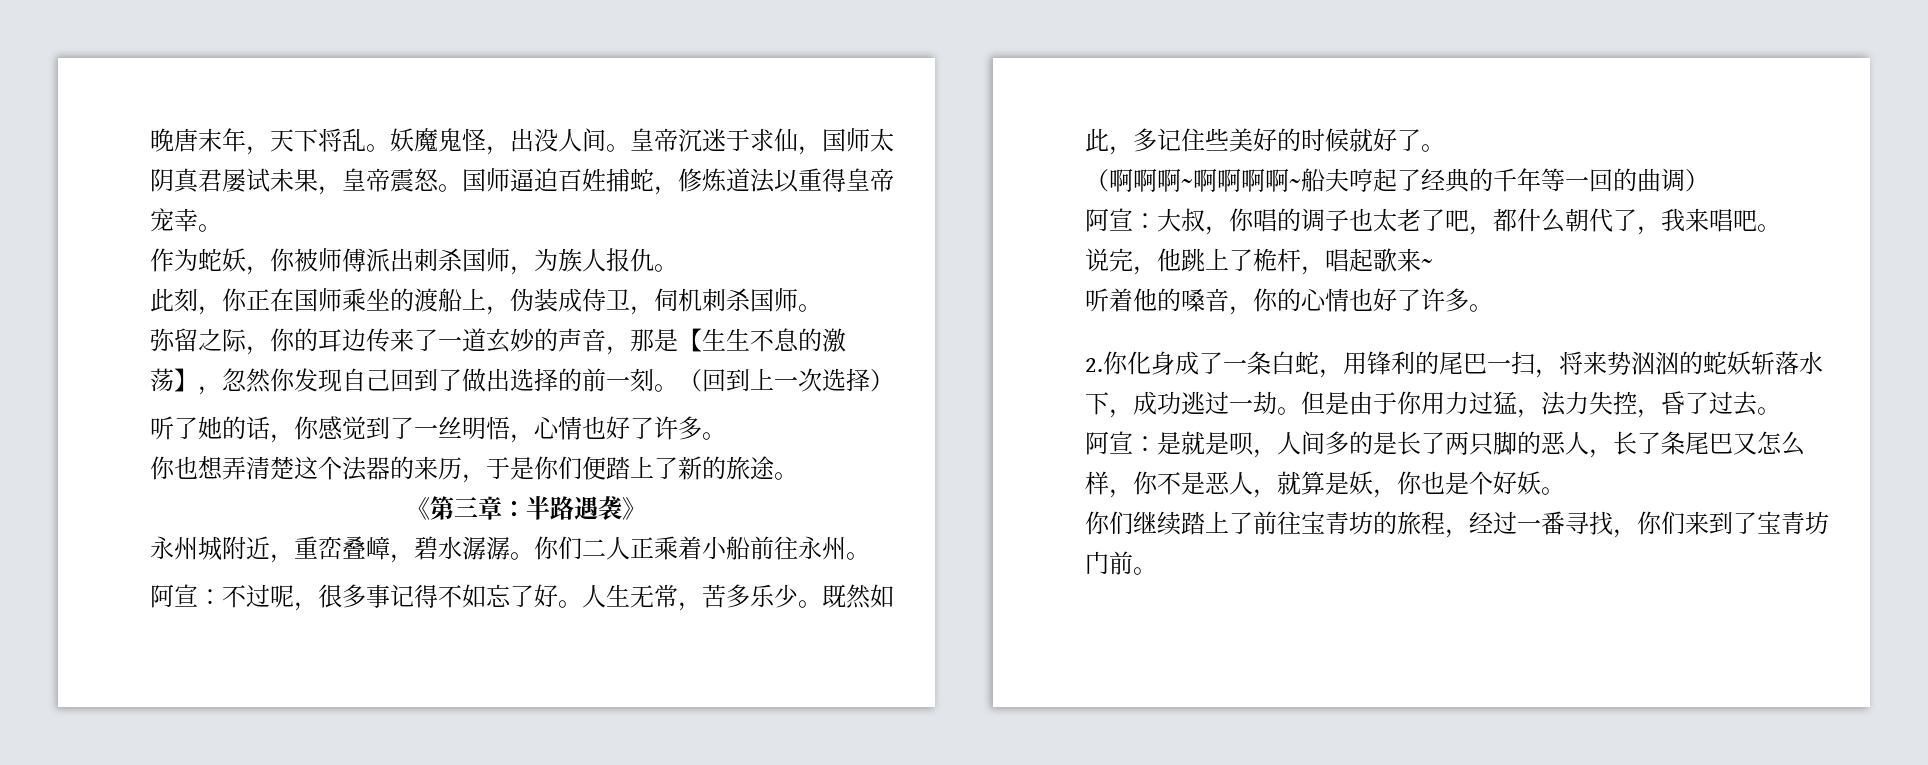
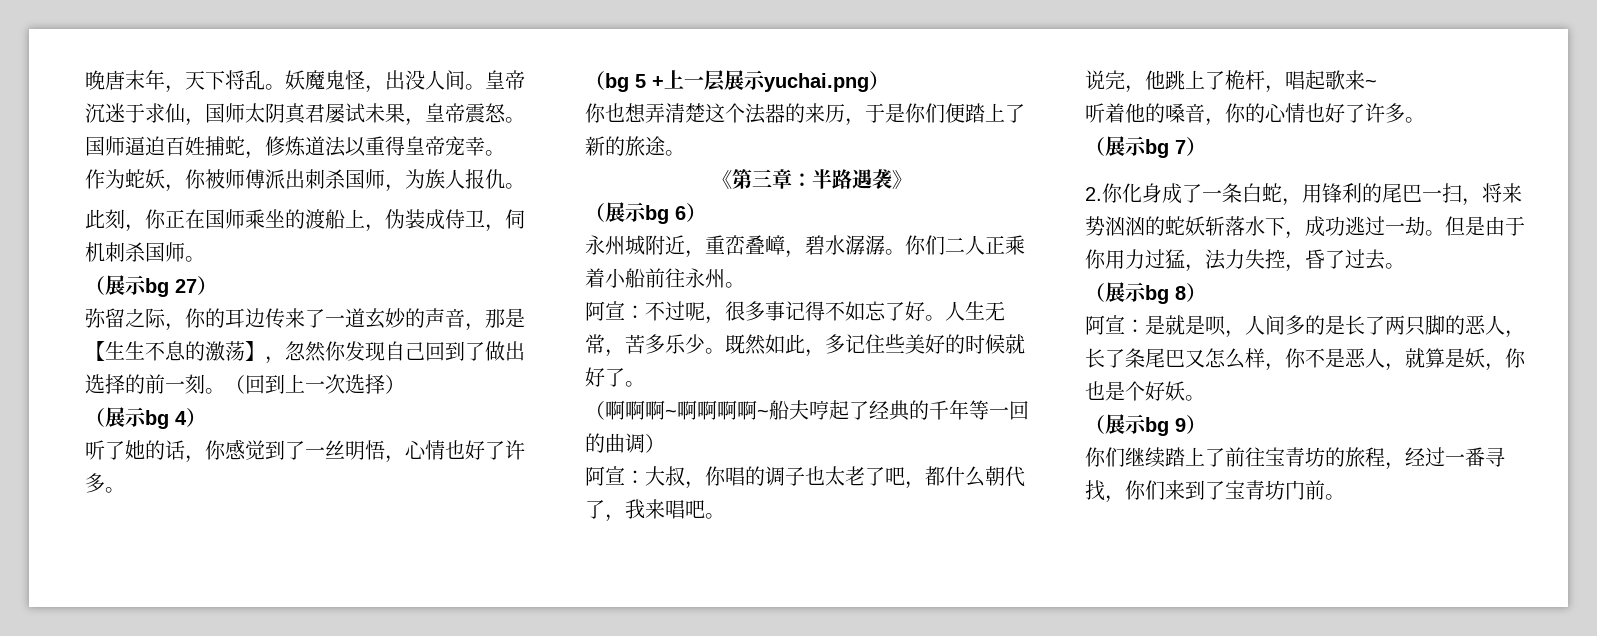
+ （展示bg 27）
+ （展示bg 4）
+ （bg 5 +上一层展示yuchai.png）
+ （展示bg 6）
+ （展示bg 7）
+ （展示bg 8）
+ （展示bg 9）

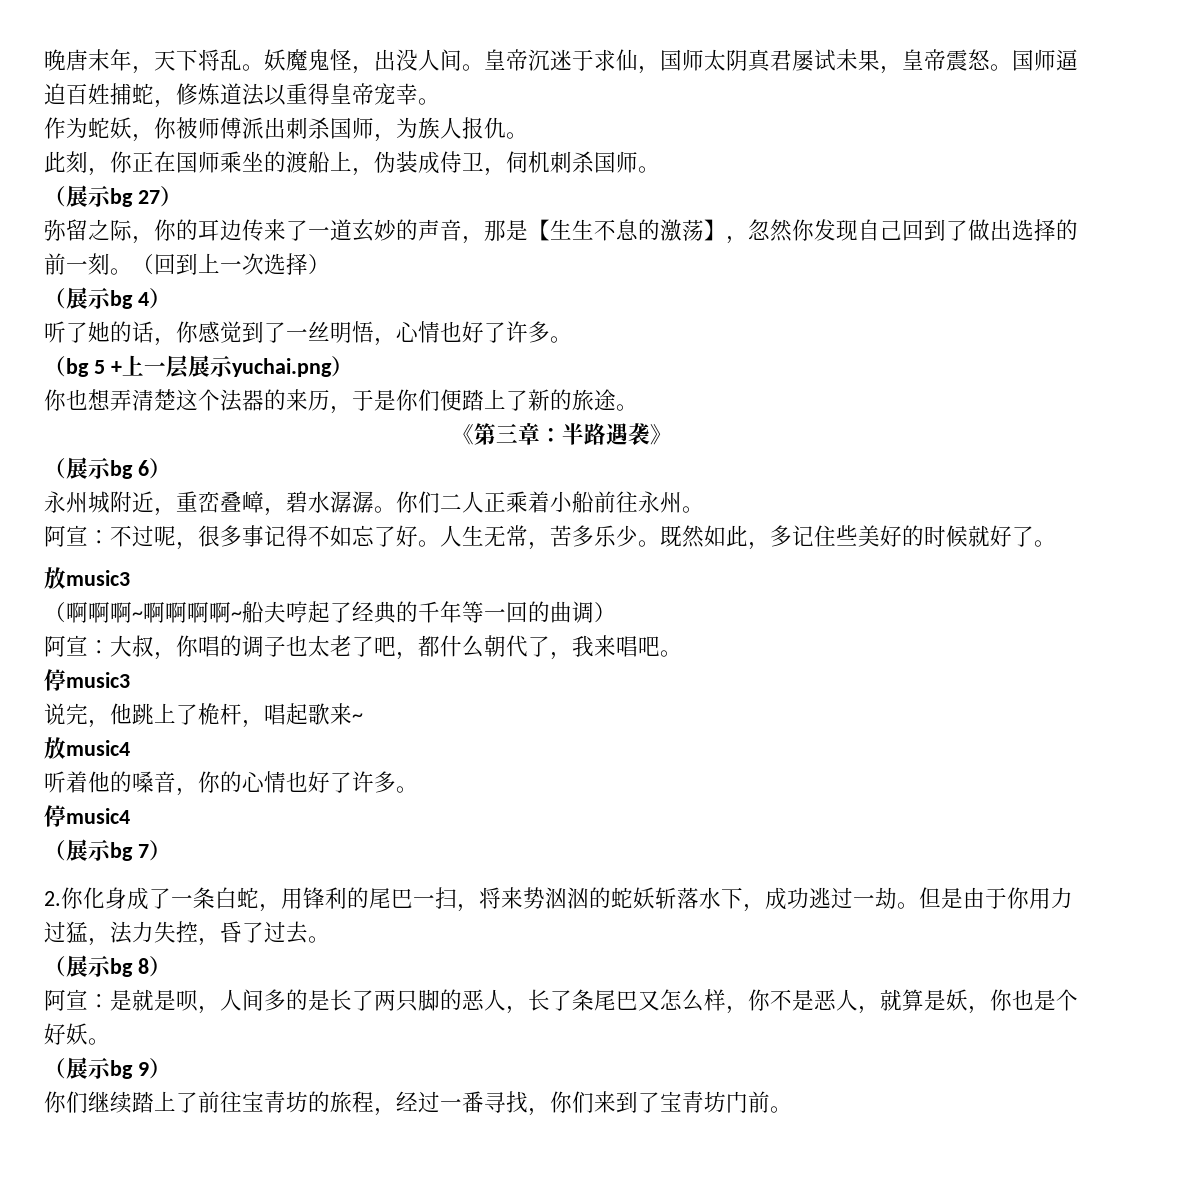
+ 放music3
+ 停music3
+ 放music4
+ 停music4

